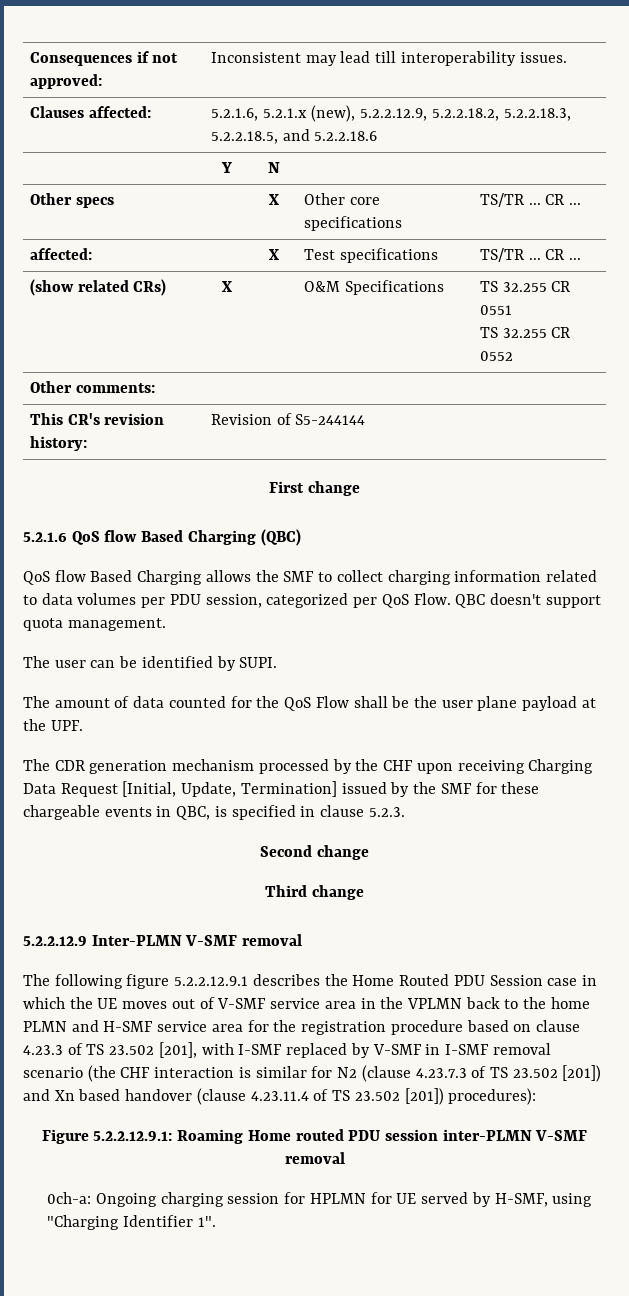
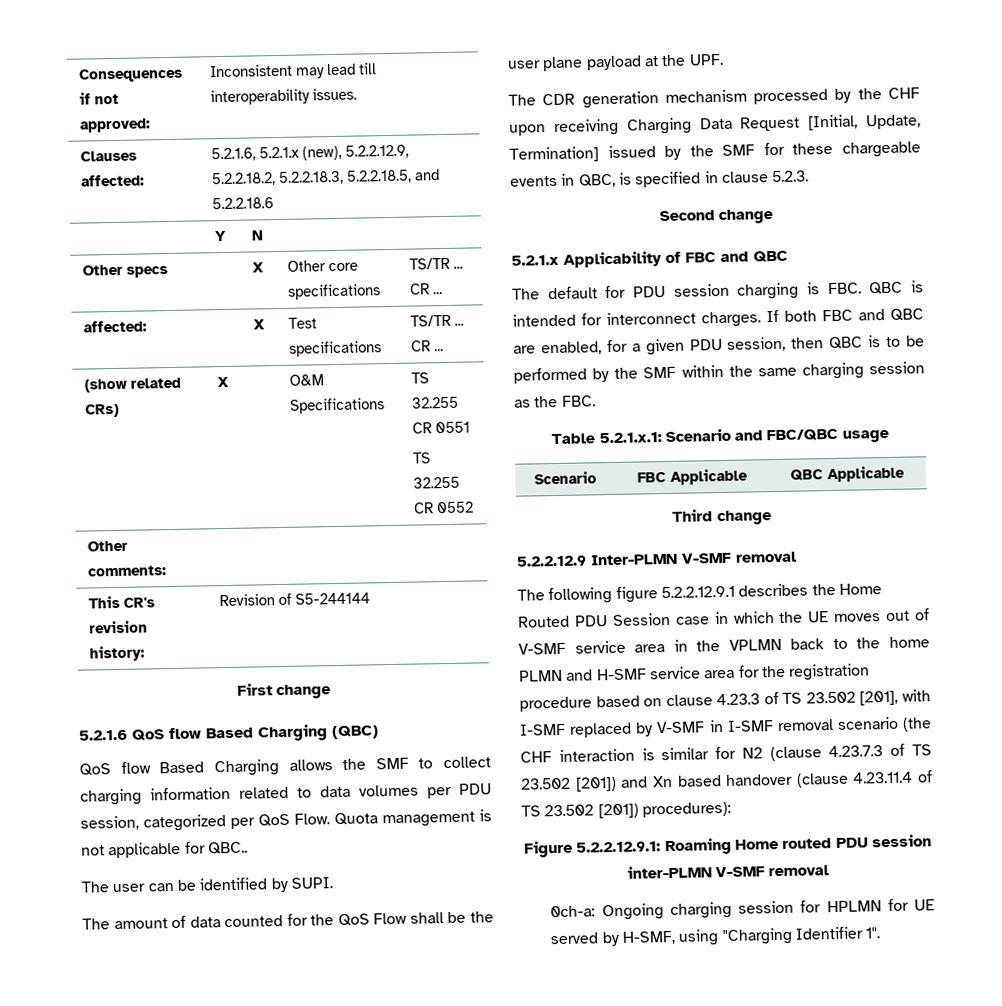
- QBC doesn't support quota management.
+ Quota management is not applicable for QBC..
+ 5.2.1.x Applicability of FBC and QBC
+ The default for PDU session charging is FBC. QBC is intended for interconnect charges. If both FBC and QBC are enabled, for a given PDU session, then QBC is to be performed by the SMF within the same charging session as the FBC.
+ Table 5.2.1.x.1: Scenario and FBC/QBC usage
+ Scenario | FBC Applicable | QBC Applicable

